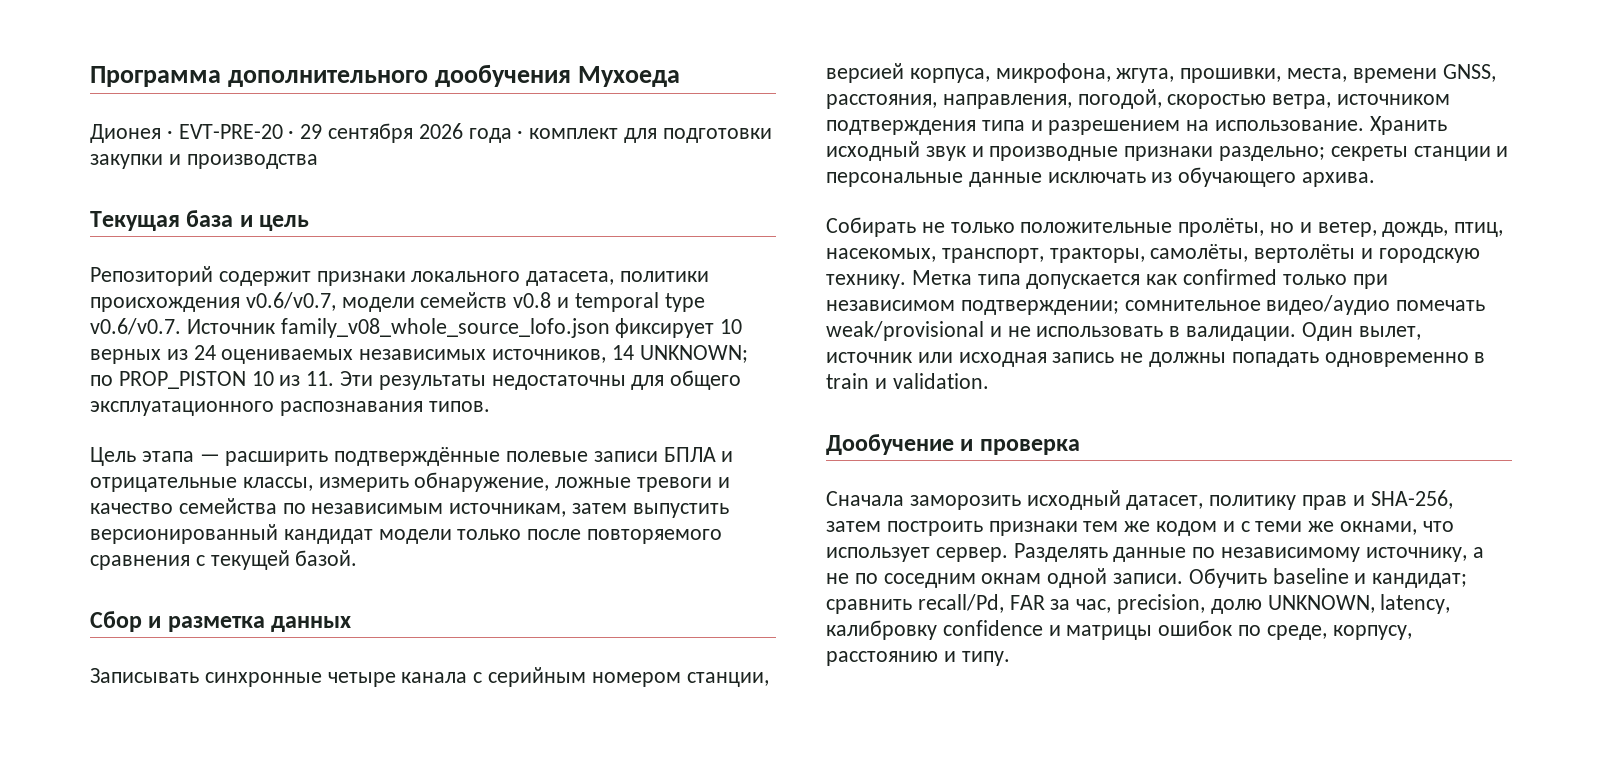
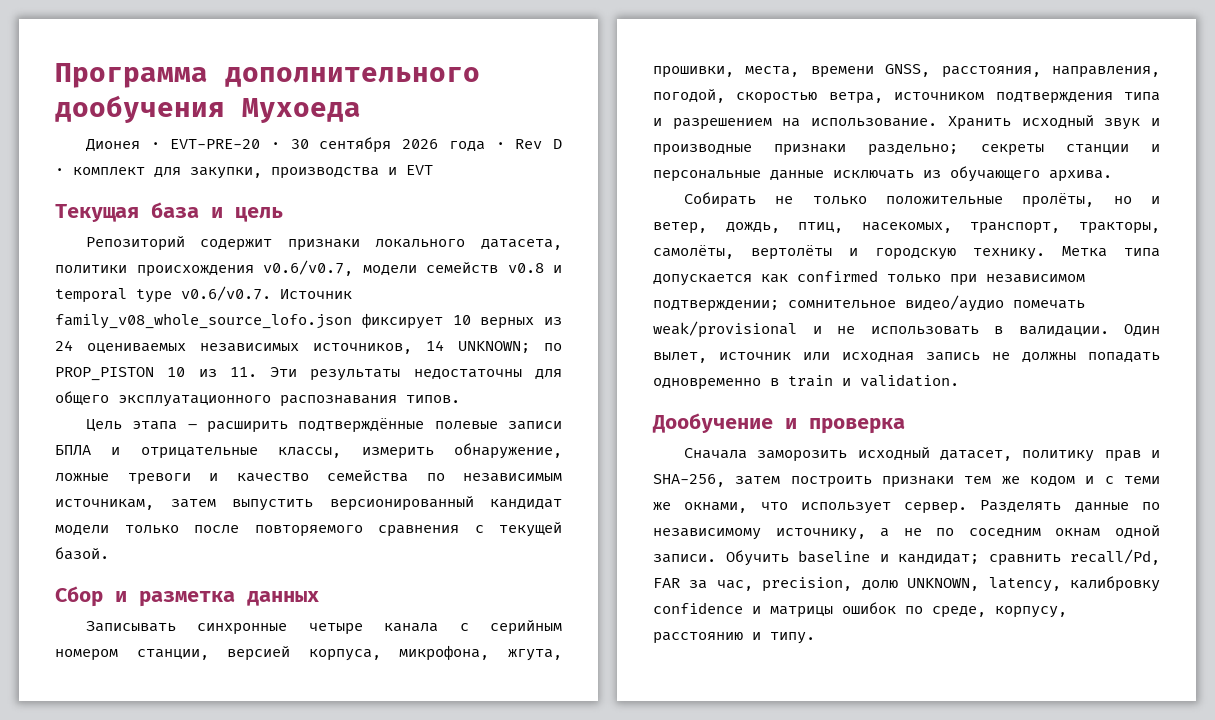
- Дионея · EVT-PRE-20 · 29 сентября 2026 года · комплект для подготовки закупки и производства
+ Дионея · EVT-PRE-20 · 30 сентября 2026 года · Rev D · комплект для закупки, производства и EVT
- Цель этапа — расширить подтверждённые полевые записи БПЛА и отрицательные классы, измерить обнаружение, ложные тревоги и качество семейства по независимым источникам, затем выпустить версионированный кандидат модели только после повторяемого сравнения с текущей базой.
+ Цель этапа – расширить подтверждённые полевые записи БПЛА и отрицательные классы, измерить обнаружение, ложные тревоги и качество семейства по независимым источникам, затем выпустить версионированный кандидат модели только после повторяемого сравнения с текущей базой.

